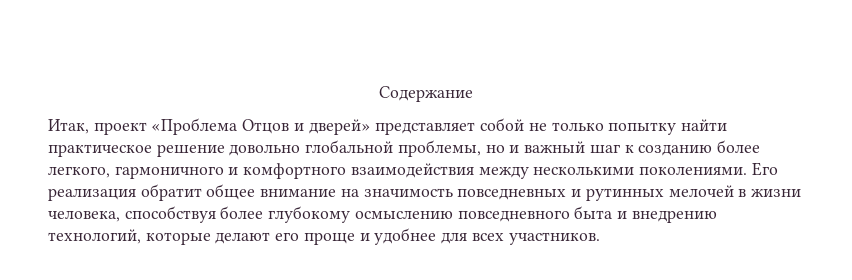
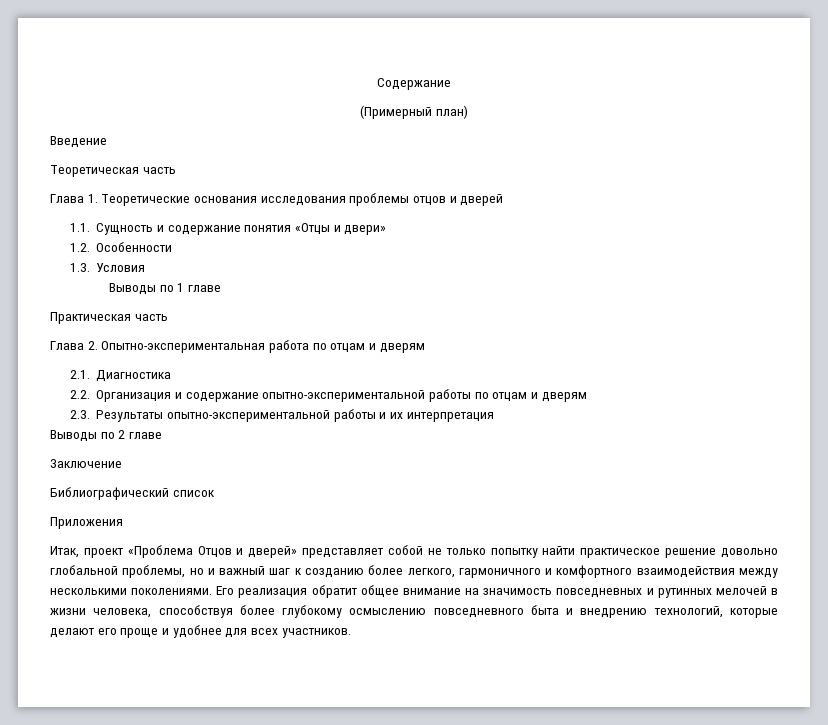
+ (Примерный план)
+ Введение
+ Теоретическая часть
+ Глава 1. Теоретические основания исследования проблемы отцов и дверей
+ 1.1. Сущность и содержание понятия «Отцы и двери»
+ 1.2. Особенности
+ 1.3. Условия
+ Выводы по 1 главе
+ Практическая часть
+ Глава 2. Опытно-экспериментальная работа по отцам и дверям
+ 2.1. Диагностика
+ 2.2. Организация и содержание опытно-экспериментальной работы по отцам и дверям
+ 2.3. Результаты опытно-экспериментальной работы и их интерпретация
+ Выводы по 2 главе
+ Заключение
+ Библиографический список
+ Приложения

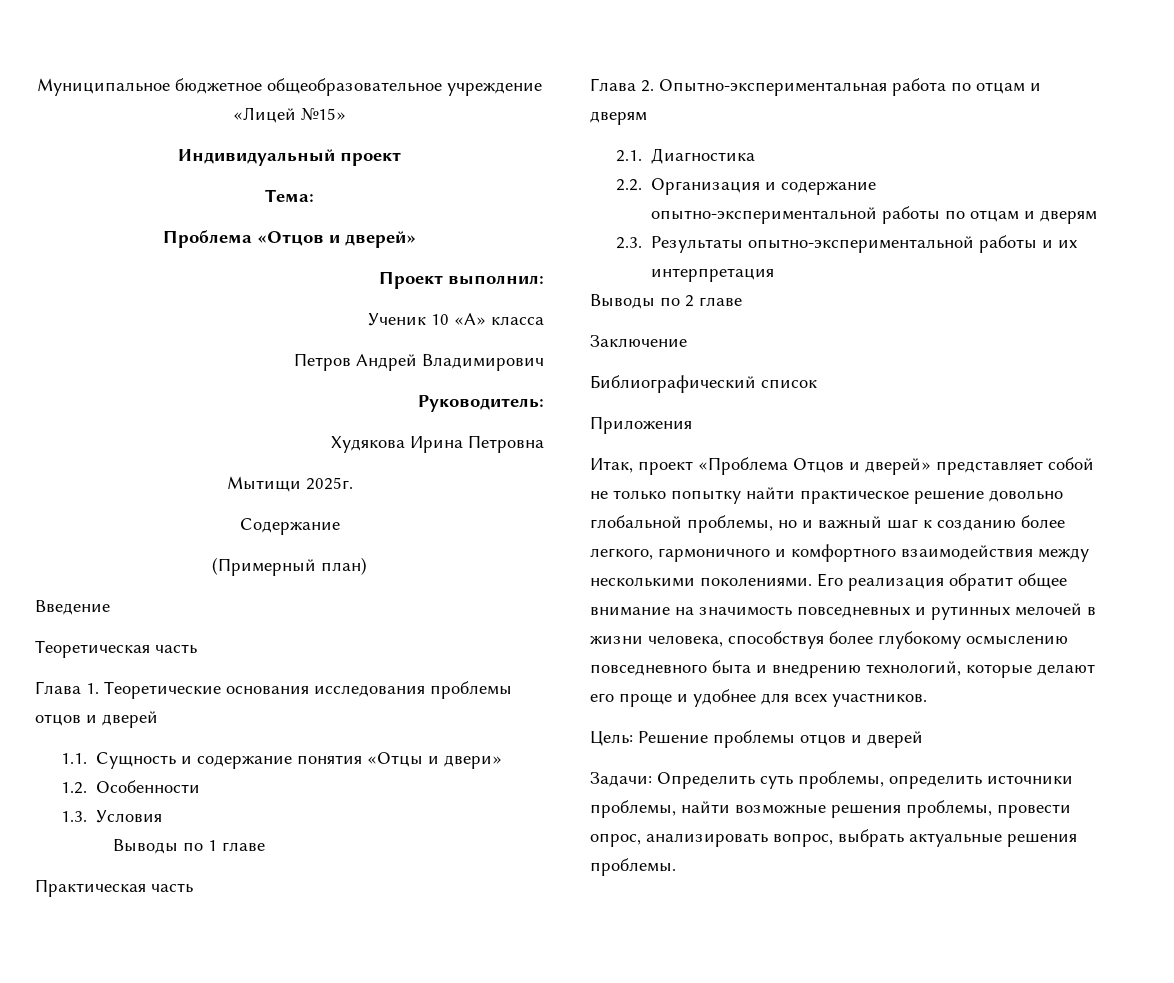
+ Муниципальное бюджетное общеобразовательное учреждение «Лицей №15»
+ Индивидуальный проект
+ Тема:
+ Проблема «Отцов и дверей»
+ Проект выполнил:
+ Ученик 10 «А» класса
+ Петров Андрей Владимирович
+ Руководитель:
+ Худякова Ирина Петровна
+ Мытищи 2025г.
+ Цель: Решение проблемы отцов и дверей
+ Задачи: Определить суть проблемы, определить источники проблемы, найти возможные решения проблемы, провести опрос, анализировать вопрос, выбрать актуальные решения проблемы.

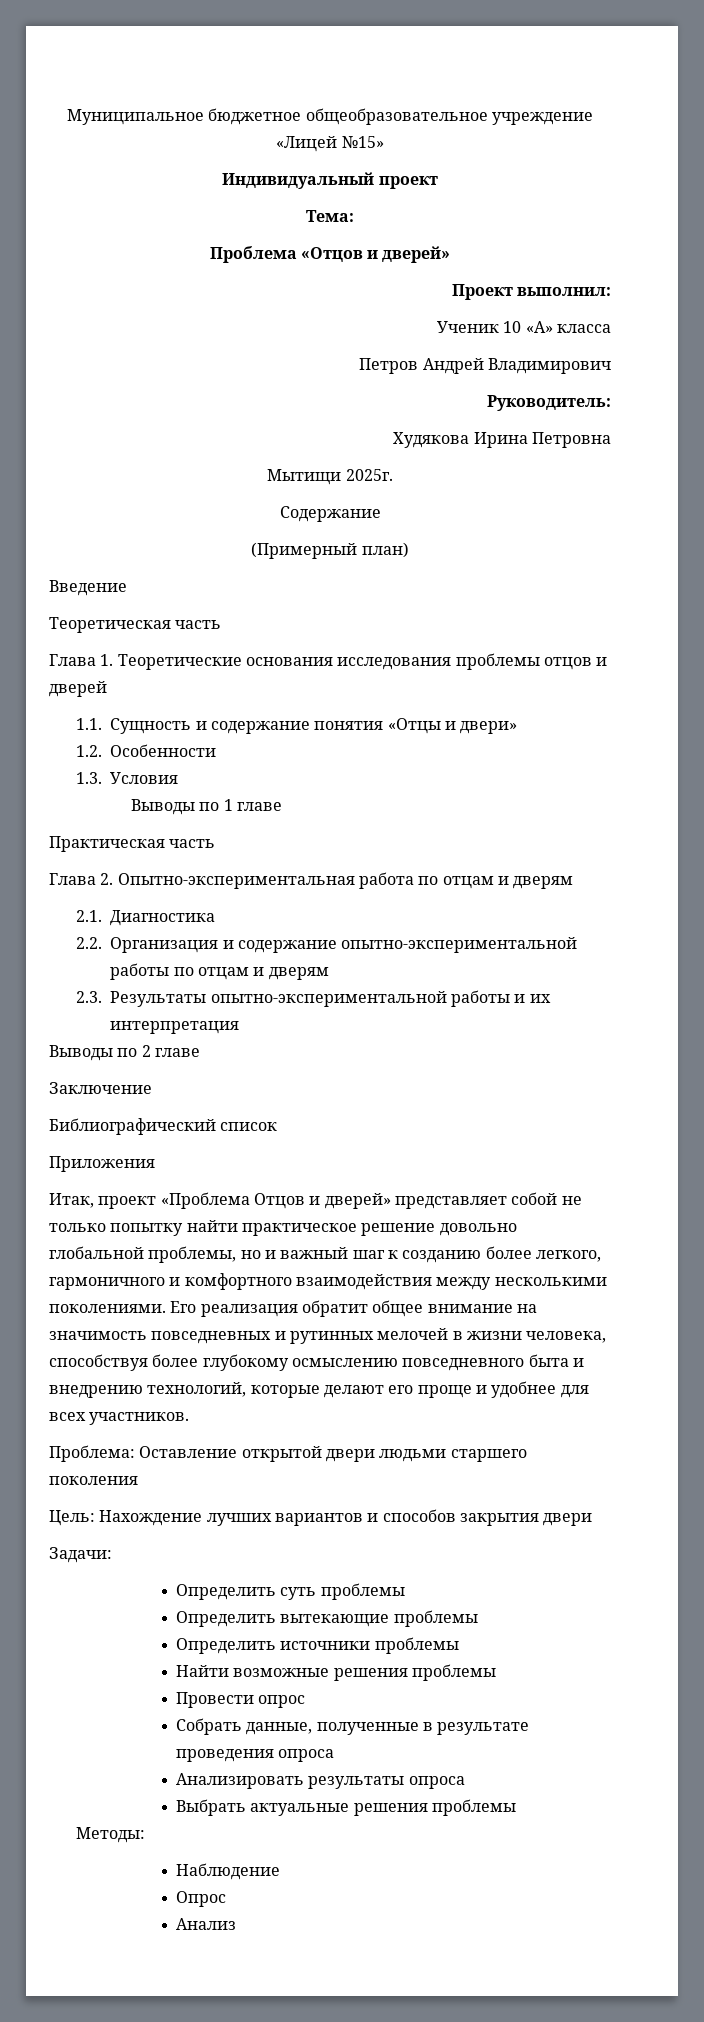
- Цель: Решение проблемы отцов и дверей
+ Проблема: Оставление открытой двери людьми старшего поколения
+ Цель: Нахождение лучших вариантов и способов закрытия двери
- Задачи: Определить суть проблемы, определить источники проблемы, найти возможные решения проблемы, провести опрос, анализировать вопрос, выбрать актуальные решения проблемы.
+ Задачи:
+ Определить суть проблемы
+ Определить вытекающие проблемы
+ Определить источники проблемы
+ Найти возможные решения проблемы
+ Провести опрос
+ Собрать данные, полученные в результате проведения опроса
+ Анализировать результаты опроса
+ Выбрать актуальные решения проблемы
+ Методы:
+ Наблюдение
+ Опрос
+ Анализ

